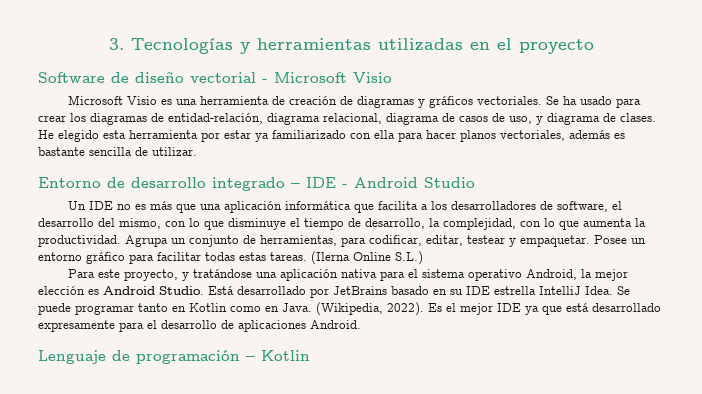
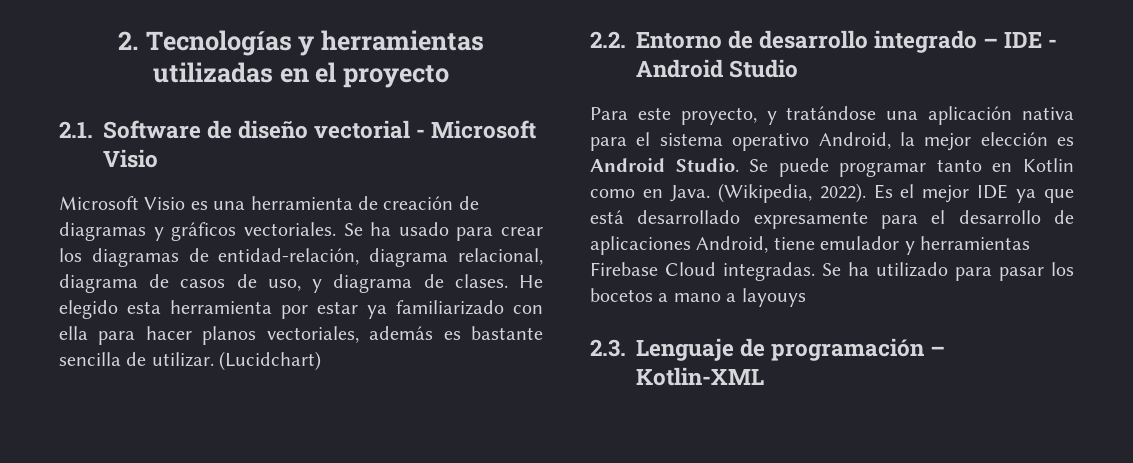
- 3. Tecnologías y herramientas utilizadas en el proyecto
+ 2. Tecnologías y herramientas utilizadas en el proyecto
- Software de diseño vectorial - Microsoft Visio
+ 2.1. Software de diseño vectorial - Microsoft Visio
- He elegido esta herramienta por estar ya familiarizado con ella para hacer planos vectoriales, además es bastante sencilla de utilizar.
- Entorno de desarrollo integrado – IDE - Android Studio
+ He elegido esta herramienta por estar ya familiarizado con ella para hacer planos vectoriales, además es bastante sencilla de utilizar. (Lucidchart)
+ 2.2. Entorno de desarrollo integrado – IDE - Android Studio
- Un IDE no es más que una aplicación informática que facilita a los desarrolladores de software, el desarrollo del mismo, con lo que disminuye el tiempo de desarrollo, la complejidad, con lo que aumenta la productividad. Agrupa un conjunto de herramientas, para codificar, editar, testear y empaquetar. Posee un entorno gráfico para facilitar todas estas tareas. (Ilerna Online S.L.)
- Está desarrollado por JetBrains basado en su IDE estrella IntelliJ Idea.
- Es el mejor IDE ya que está desarrollado expresamente para el desarrollo de aplicaciones Android.
- Lenguaje de programación – Kotlin
+ Es el mejor IDE ya que está desarrollado expresamente para el desarrollo de aplicaciones Android, tiene emulador y herramientas Firebase Cloud integradas. Se ha utilizado para pasar los bocetos a mano a layouys
+ 2.3. Lenguaje de programación – Kotlin-XML

